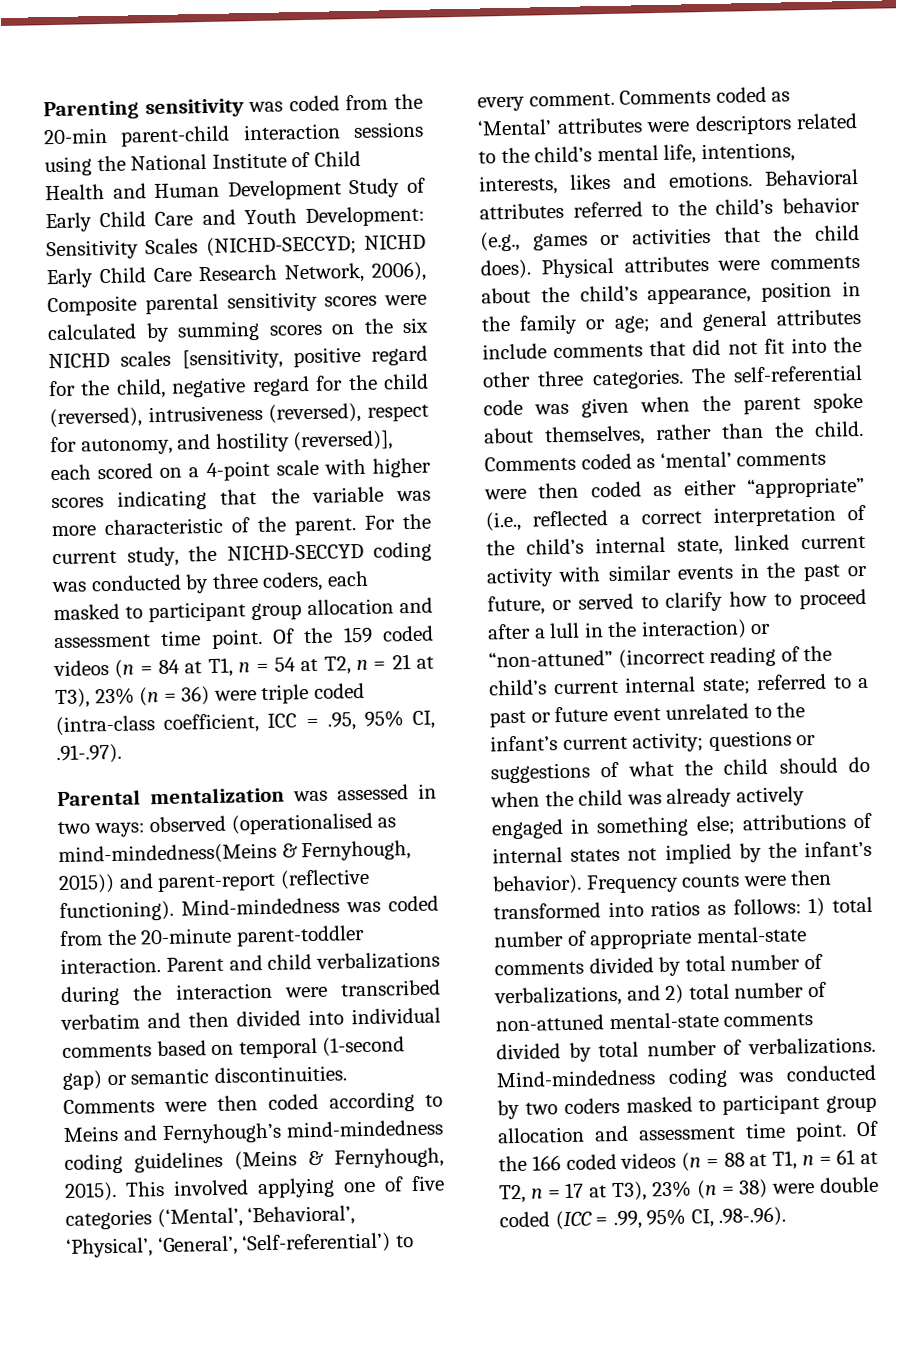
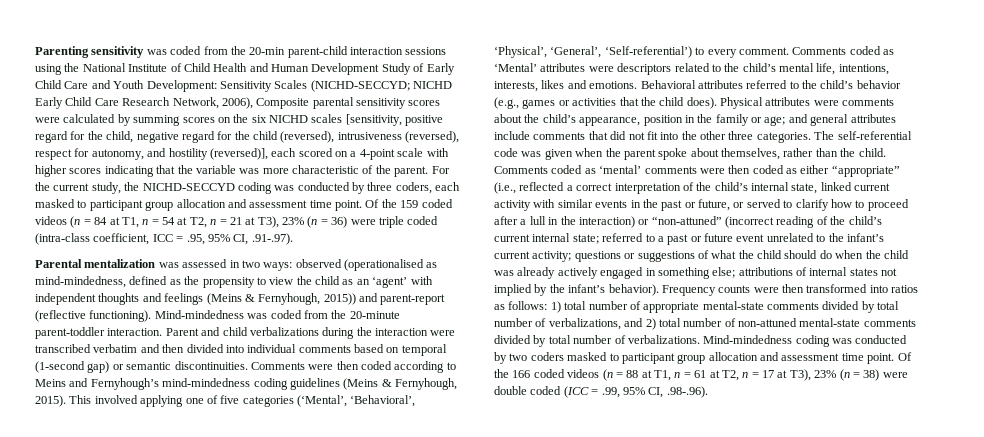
- Parental mentalization was assessed in two ways: observed (operationalised as mind-mindedness(Meins & Fernyhough, 2015)) and parent-report (reflective functioning).
+ Parental mentalization was assessed in two ways: observed (operationalised as mind-mindedness, defined as the propensity to view the child as an ‘agent’ with independent thoughts and feelings (Meins & Fernyhough, 2015)) and parent-report (reflective functioning).

